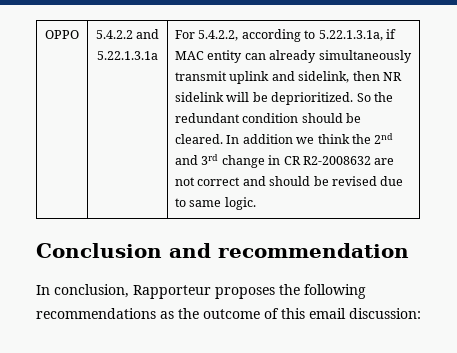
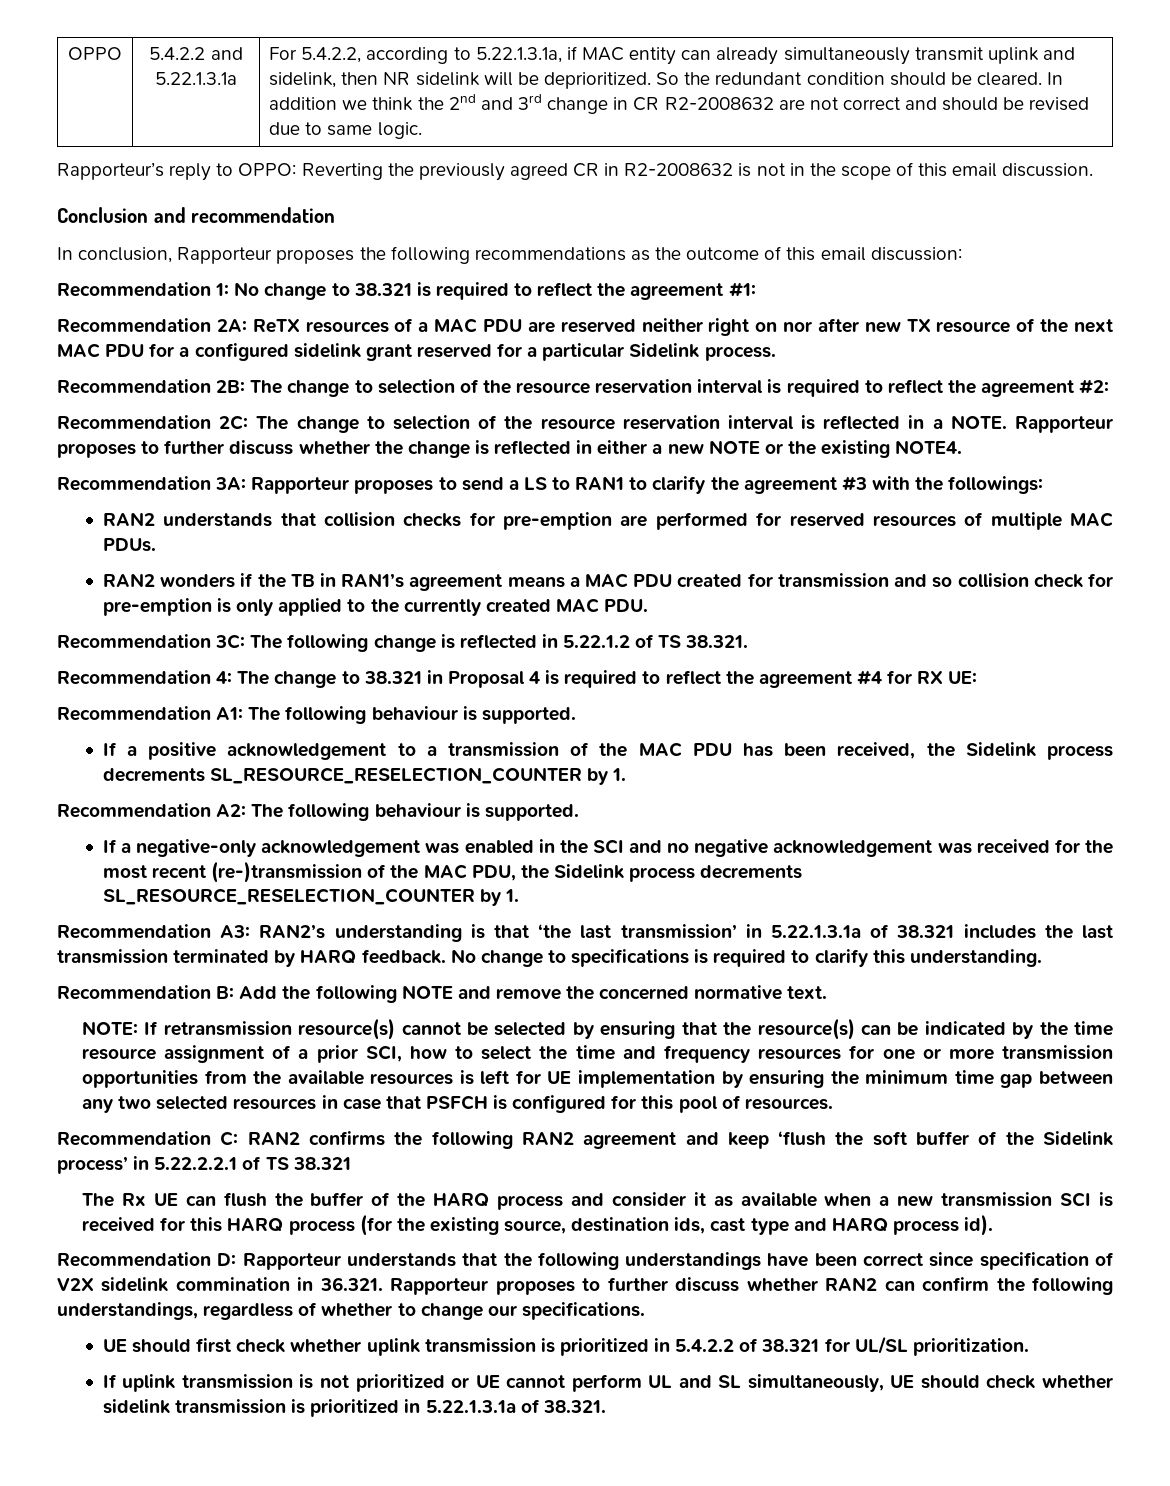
+ Rapporteur’s reply to OPPO: Reverting the previously agreed CR in R2-2008632 is not in the scope of this email discussion.
+ Recommendation 1: No change to 38.321 is required to reflect the agreement #1:
+ Recommendation 2A: ReTX resources of a MAC PDU are reserved neither right on nor after new TX resource of the next MAC PDU for a configured sidelink grant reserved for a particular Sidelink process.
+ Recommendation 2B: The change to selection of the resource reservation interval is required to reflect the agreement #2:
+ Recommendation 2C: The change to selection of the resource reservation interval is reflected in a NOTE. Rapporteur proposes to further discuss whether the change is reflected in either a new NOTE or the existing NOTE4.
+ Recommendation 3A: Rapporteur proposes to send a LS to RAN1 to clarify the agreement #3 with the followings:
+ RAN2 understands that collision checks for pre-emption are performed for reserved resources of multiple MAC PDUs.
+ RAN2 wonders if the TB in RAN1’s agreement means a MAC PDU created for transmission and so collision check for pre-emption is only applied to the currently created MAC PDU.
+ Recommendation 3C: The following change is reflected in 5.22.1.2 of TS 38.321.
+ Recommendation 4: The change to 38.321 in Proposal 4 is required to reflect the agreement #4 for RX UE:
+ Recommendation A1: The following behaviour is supported.
+ If a positive acknowledgement to a transmission of the MAC PDU has been received, the Sidelink process decrements SL_RESOURCE_RESELECTION_COUNTER by 1.
+ Recommendation A2: The following behaviour is supported.
+ If a negative-only acknowledgement was enabled in the SCI and no negative acknowledgement was received for the most recent (re-)transmission of the MAC PDU, the Sidelink process decrements SL_RESOURCE_RESELECTION_COUNTER by 1.
+ Recommendation A3: RAN2’s understanding is that ‘the last transmission’ in 5.22.1.3.1a of 38.321 includes the last transmission terminated by HARQ feedback. No change to specifications is required to clarify this understanding.
+ Recommendation B: Add the following NOTE and remove the concerned normative text.
+ NOTE: If retransmission resource(s) cannot be selected by ensuring that the resource(s) can be indicated by the time resource assignment of a prior SCI, how to select the time and frequency resources for one or more transmission opportunities from the available resources is left for UE implementation by ensuring the minimum time gap between any two selected resources in case that PSFCH is configured for this pool of resources.
+ Recommendation C: RAN2 confirms the following RAN2 agreement and keep ‘flush the soft buffer of the Sidelink process’ in 5.22.2.2.1 of TS 38.321
+ The Rx UE can flush the buffer of the HARQ process and consider it as available when a new transmission SCI is received for this HARQ process (for the existing source, destination ids, cast type and HARQ process id).
+ Recommendation D: Rapporteur understands that the following understandings have been correct since specification of V2X sidelink commination in 36.321. Rapporteur proposes to further discuss whether RAN2 can confirm the following understandings, regardless of whether to change our specifications.
+ UE should first check whether uplink transmission is prioritized in 5.4.2.2 of 38.321 for UL/SL prioritization.
+ If uplink transmission is not prioritized or UE cannot perform UL and SL simultaneously, UE should check whether sidelink transmission is prioritized in 5.22.1.3.1a of 38.321.

